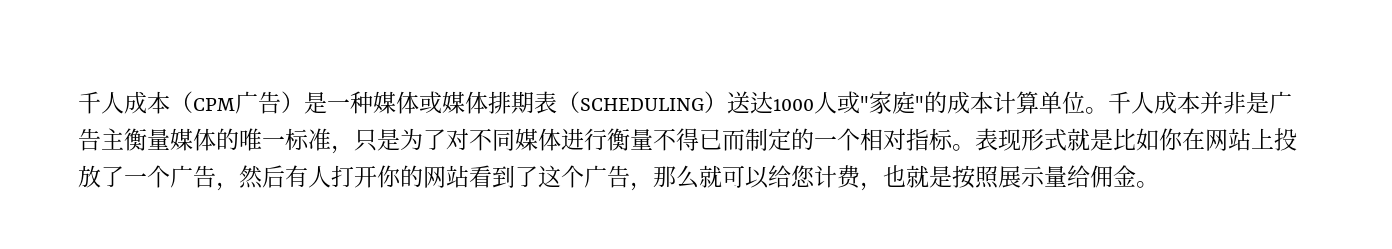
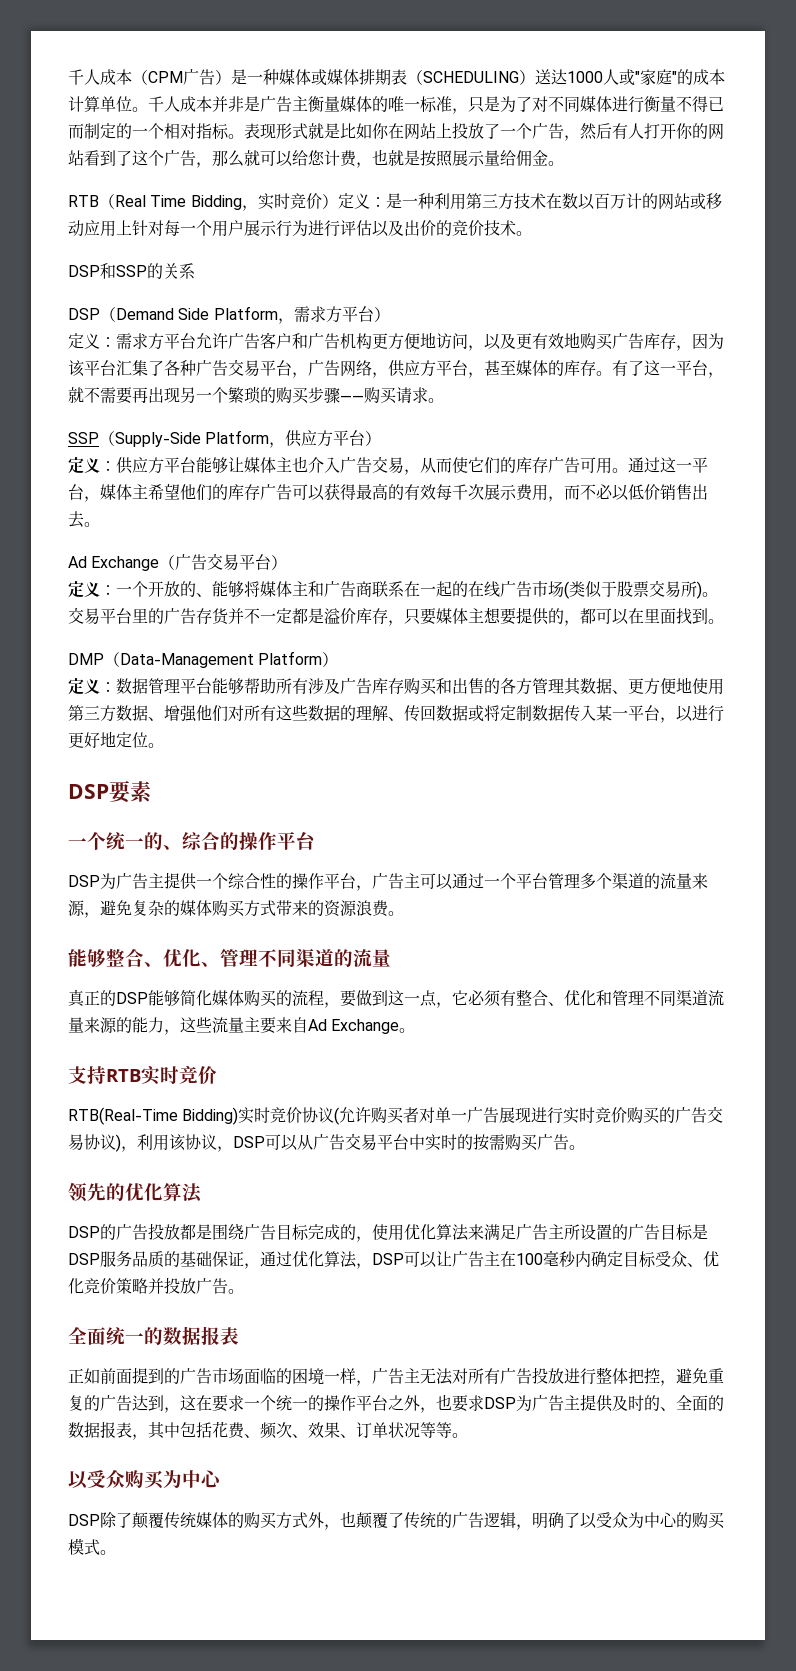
+ RTB（Real Time Bidding，实时竞价）定义：是一种利用第三方技术在数以百万计的网站或移动应用上针对每一个用户展示行为进行评估以及出价的竞价技术。
+ DSP和SSP的关系
+ DSP（Demand Side Platform，需求方平台）
+ 定义：需求方平台允许广告客户和广告机构更方便地访问，以及更有效地购买广告库存，因为该平台汇集了各种广告交易平台，广告网络，供应方平台，甚至媒体的库存。有了这一平台，就不需要再出现另一个繁琐的购买步骤——购买请求。
+ SSP（Supply-Side Platform，供应方平台）
+ 定义：供应方平台能够让媒体主也介入广告交易，从而使它们的库存广告可用。通过这一平台，媒体主希望他们的库存广告可以获得最高的有效每千次展示费用，而不必以低价销售出去。
+ Ad Exchange（广告交易平台）
+ 定义：一个开放的、能够将媒体主和广告商联系在一起的在线广告市场(类似于股票交易所)。交易平台里的广告存货并不一定都是溢价库存，只要媒体主想要提供的，都可以在里面找到。
+ DMP（Data-Management Platform）
+ 定义：数据管理平台能够帮助所有涉及广告库存购买和出售的各方管理其数据、更方便地使用第三方数据、增强他们对所有这些数据的理解、传回数据或将定制数据传入某一平台，以进行更好地定位。
+ DSP要素
+ 一个统一的、综合的操作平台
+ DSP为广告主提供一个综合性的操作平台，广告主可以通过一个平台管理多个渠道的流量来源，避免复杂的媒体购买方式带来的资源浪费。
+ 能够整合、优化、管理不同渠道的流量
+ 真正的DSP能够简化媒体购买的流程，要做到这一点，它必须有整合、优化和管理不同渠道流量来源的能力，这些流量主要来自Ad Exchange。
+ 支持RTB实时竞价
+ RTB(Real-Time Bidding)实时竞价协议(允许购买者对单一广告展现进行实时竞价购买的广告交易协议)，利用该协议，DSP可以从广告交易平台中实时的按需购买广告。
+ 领先的优化算法
+ DSP的广告投放都是围绕广告目标完成的，使用优化算法来满足广告主所设置的广告目标是DSP服务品质的基础保证，通过优化算法，DSP可以让广告主在100毫秒内确定目标受众、优化竞价策略并投放广告。
+ 全面统一的数据报表
+ 正如前面提到的广告市场面临的困境一样，广告主无法对所有广告投放进行整体把控，避免重复的广告达到，这在要求一个统一的操作平台之外，也要求DSP为广告主提供及时的、全面的数据报表，其中包括花费、频次、效果、订单状况等等。
+ 以受众购买为中心
+ DSP除了颠覆传统媒体的购买方式外，也颠覆了传统的广告逻辑，明确了以受众为中心的购买模式。

